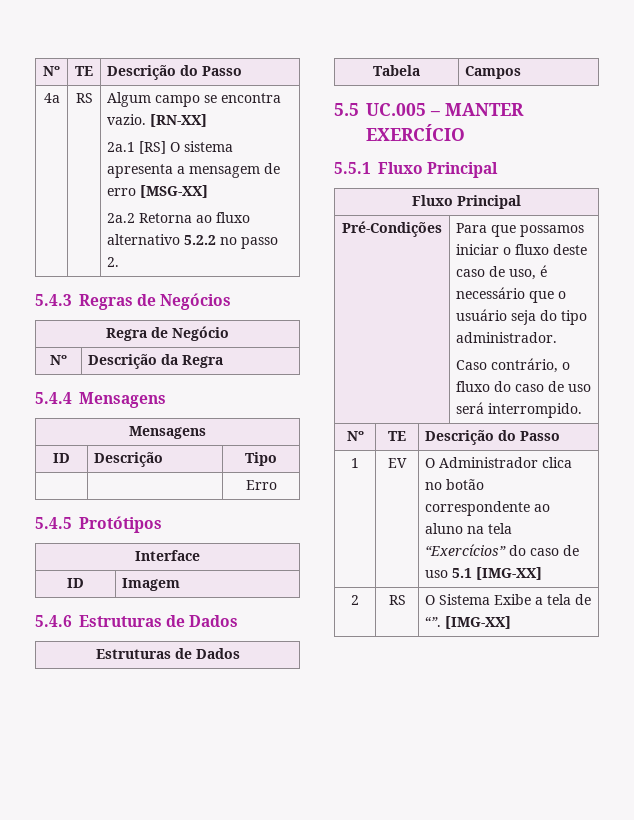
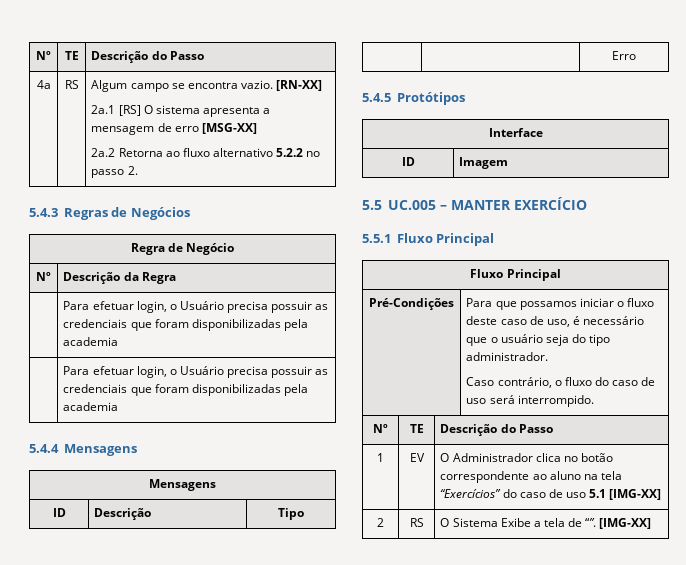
  Nº | Descrição da Regra
+ | Para efetuar login, o Usuário precisa possuir as credenciais que foram disponibilizadas pela academia
+ | Para efetuar login, o Usuário precisa possuir as credenciais que foram disponibilizadas pela academia
- 5.4.6 Estruturas de Dados
- Estruturas de Dados
- Tabela | Campos

